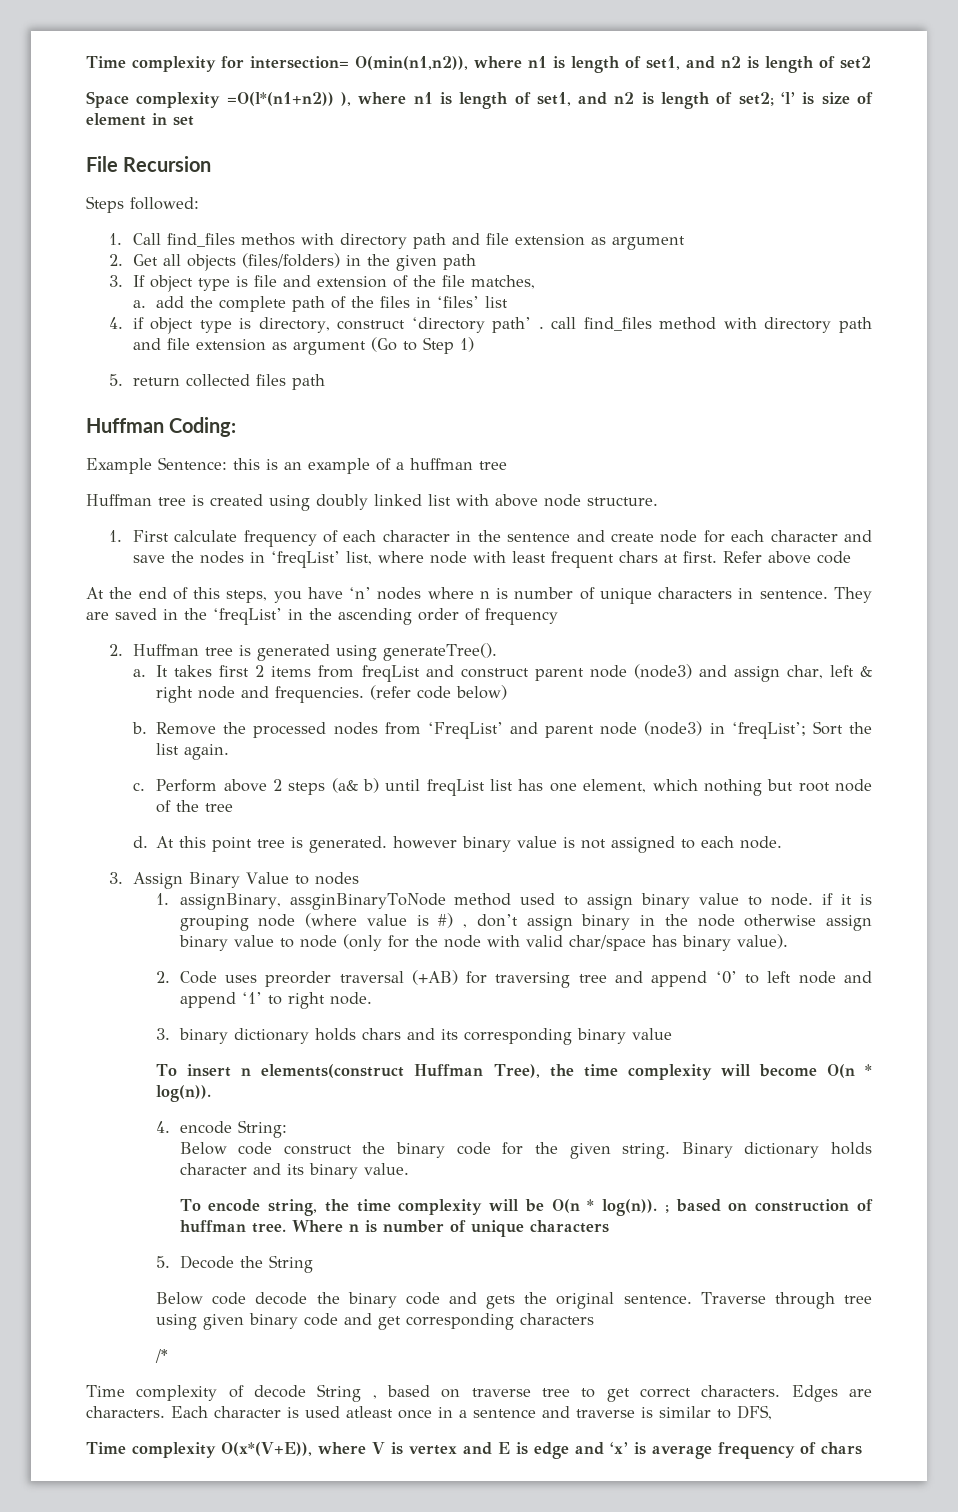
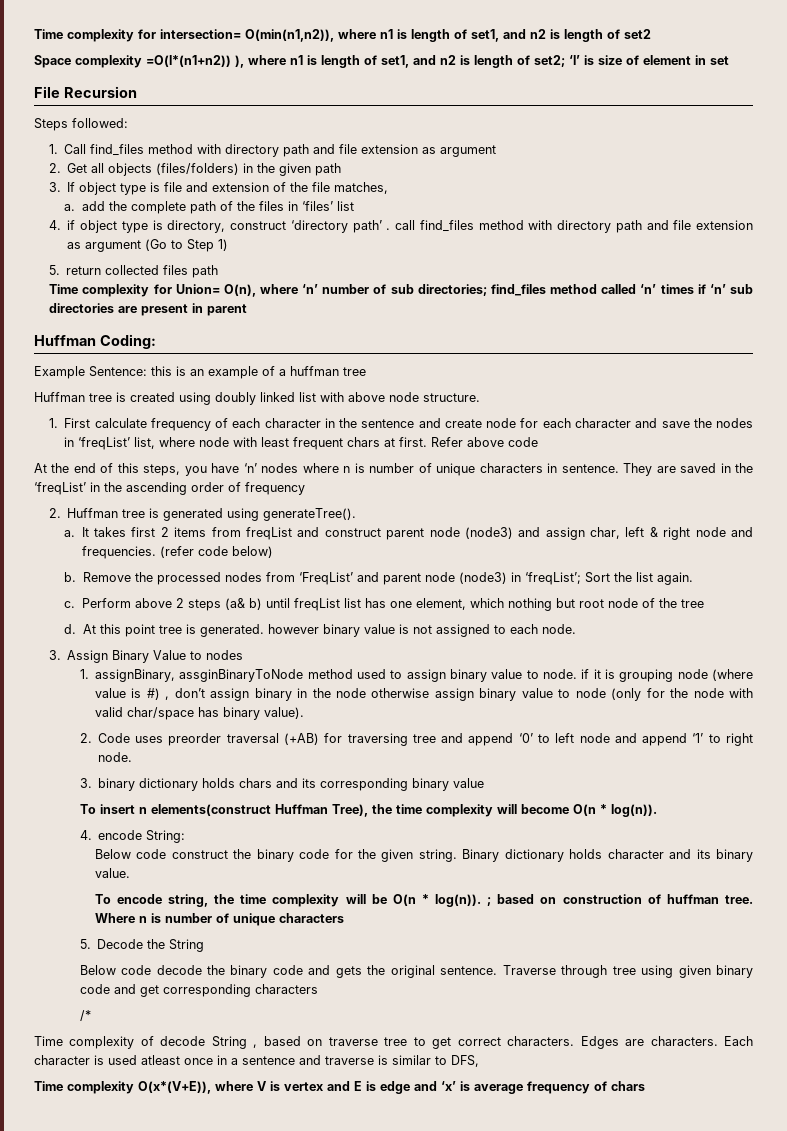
- 1. Call find_files methos with directory path and file extension as argument
+ 1. Call find_files method with directory path and file extension as argument
+ Time complexity for Union= O(n), where ‘n’ number of sub directories; find_files method called ‘n’ times if ‘n’ sub directories are present in parent

